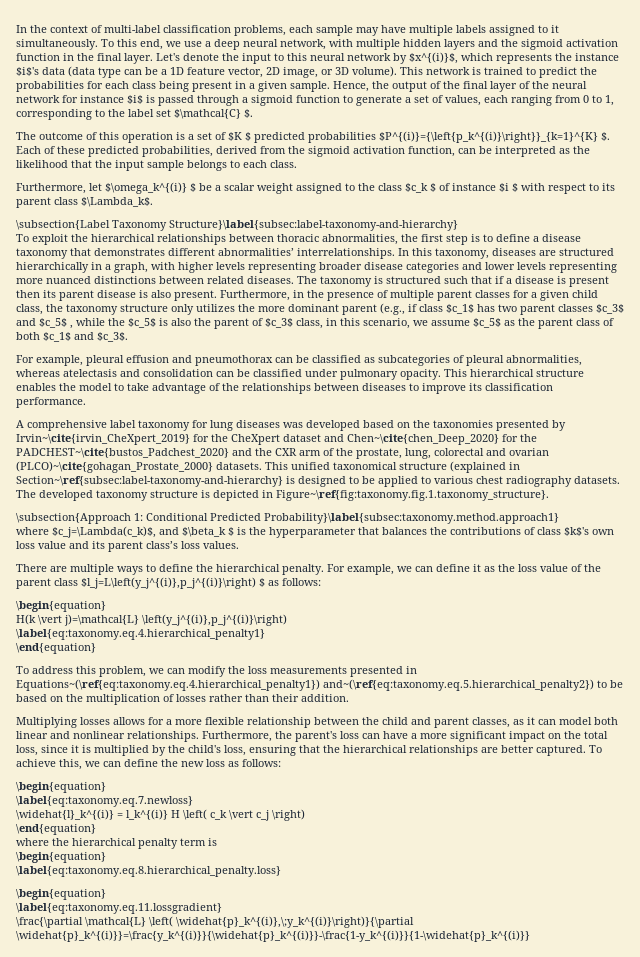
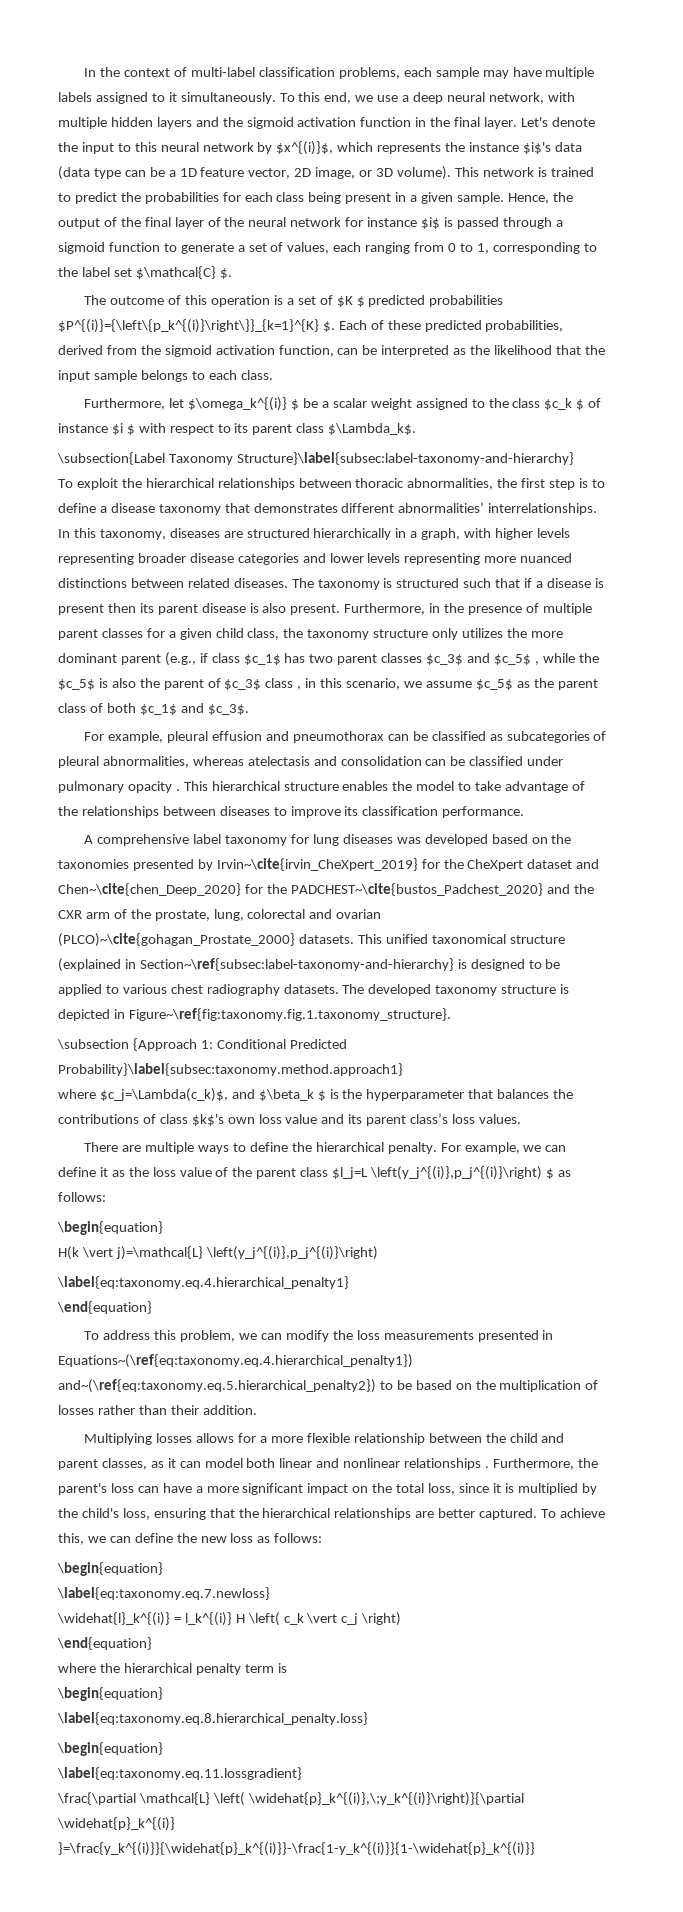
- The outcome of this operation is a set of $K $ predicted probabilities $P^{(i)}={\left{p_k^{(i)}\right}}_{k=1}^{K} $.
+ The outcome of this operation is a set of $K $ predicted probabilities $P^{(i)}={\left\{p_k^{(i)}\right\}}_{k=1}^{K} $.
- Furthermore, in the presence of multiple parent classes for a given child class, the taxonomy structure only utilizes the more dominant parent (e.g., if class $c_1$ has two parent classes $c_3$ and $c_5$ , while the $c_5$ is also the parent of $c_3$ class, in this scenario, we assume $c_5$ as the parent class of both $c_1$ and $c_3$.
+ Furthermore, in the presence of multiple parent classes for a given child class, the taxonomy structure only utilizes the more dominant parent (e.g., if class $c_1$ has two parent classes $c_3$ and $c_5$ , while the $c_5$ is also the parent of $c_3$ class , in this scenario, we assume $c_5$ as the parent class of both $c_1$ and $c_3$.
- For example, pleural effusion and pneumothorax can be classified as subcategories of pleural abnormalities, whereas atelectasis and consolidation can be classified under pulmonary opacity.
+ For example, pleural effusion and pneumothorax can be classified as subcategories of pleural abnormalities, whereas atelectasis and consolidation can be classified under pulmonary opacity .
- \subsection{Approach 1: Conditional Predicted Probability}\label{subsec:taxonomy.method.approach1}
+ \subsection {Approach 1: Conditional Predicted Probability}\label{subsec:taxonomy.method.approach1}
- For example, we can define it as the loss value of the parent class $l_j=L\left(y_j^{(i)},p_j^{(i)}\right) $ as follows:
+ For example, we can define it as the loss value of the parent class $l_j=L \left(y_j^{(i)},p_j^{(i)}\right) $ as follows:
- Multiplying losses allows for a more flexible relationship between the child and parent classes, as it can model both linear and nonlinear relationships.
+ Multiplying losses allows for a more flexible relationship between the child and parent classes, as it can model both linear and nonlinear relationships .
- \frac{\partial \mathcal{L} \left( \widehat{p}_k^{(i)},\;y_k^{(i)}\right)}{\partial \widehat{p}_k^{(i)}}=\frac{y_k^{(i)}}{\widehat{p}_k^{(i)}}-\frac{1-y_k^{(i)}}{1-\widehat{p}_k^{(i)}}
+ \frac{\partial \mathcal{L} \left( \widehat{p}_k^{(i)},\;y_k^{(i)}\right)}{\partial \widehat{p}_k^{(i)} }=\frac{y_k^{(i)}}{\widehat{p}_k^{(i)}}-\frac{1-y_k^{(i)}}{1-\widehat{p}_k^{(i)}}

